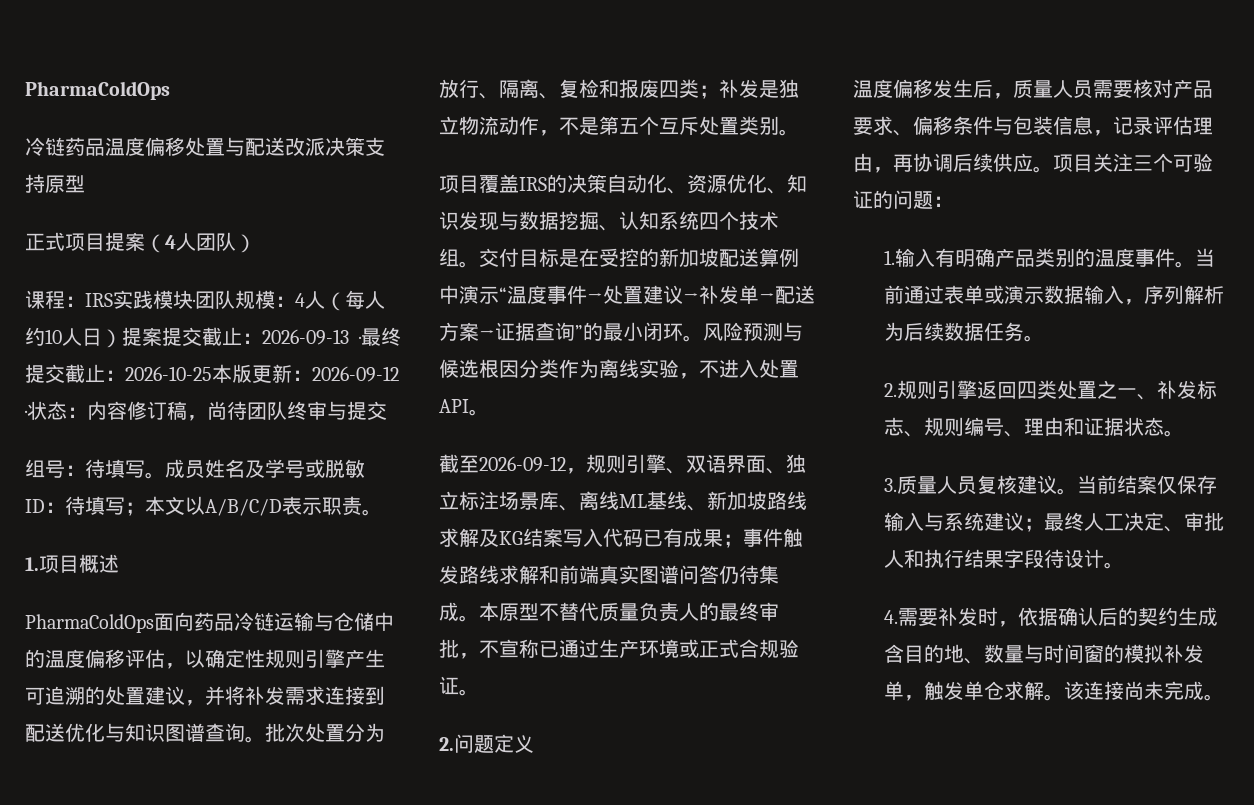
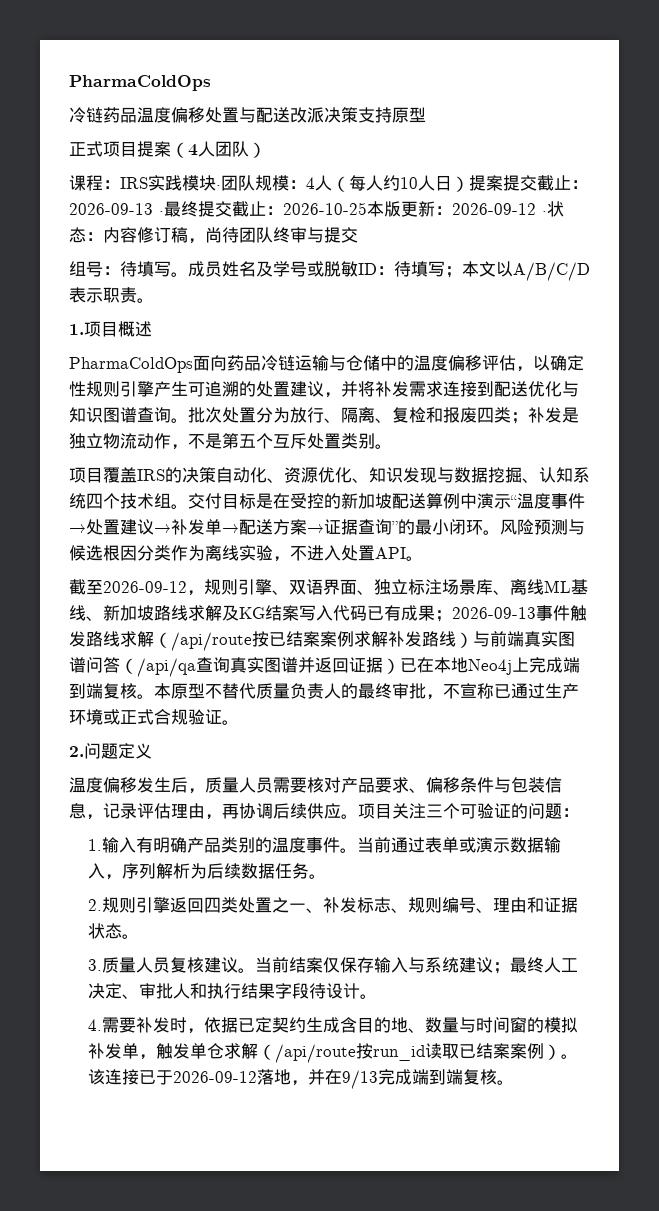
- 截至2026-09-12，规则引擎、双语界面、独立标注场景库、离线ML基线、新加坡路线求解及KG结案写入代码已有成果；事件触发路线求解和前端真实图谱问答仍待集成。
+ 截至2026-09-12，规则引擎、双语界面、独立标注场景库、离线ML基线、新加坡路线求解及KG结案写入代码已有成果；2026-09-13事件触发路线求解（/api/route按已结案案例求解补发路线）与前端真实图谱问答（/api/qa查询真实图谱并返回证据）已在本地Neo4j上完成端到端复核。
- 4.需要补发时，依据确认后的契约生成含目的地、数量与时间窗的模拟补发单，触发单仓求解。该连接尚未完成。
+ 4.需要补发时，依据已定契约生成含目的地、数量与时间窗的模拟补发单，触发单仓求解（/api/route按run_id读取已结案案例）。该连接已于2026-09-12落地，并在9/13完成端到端复核。

